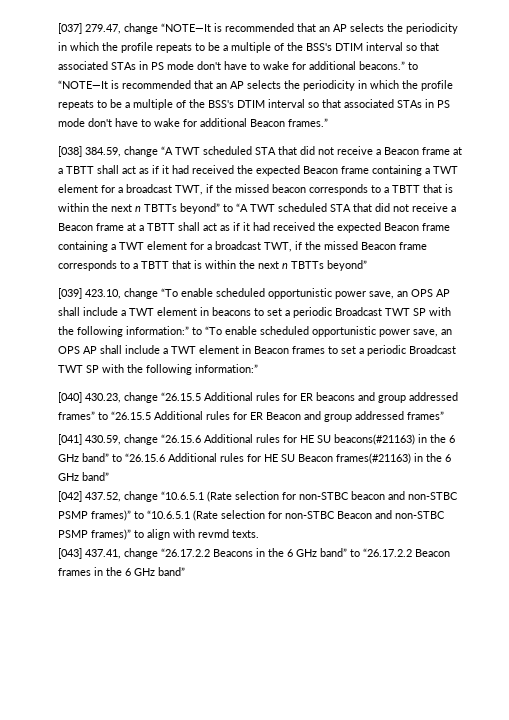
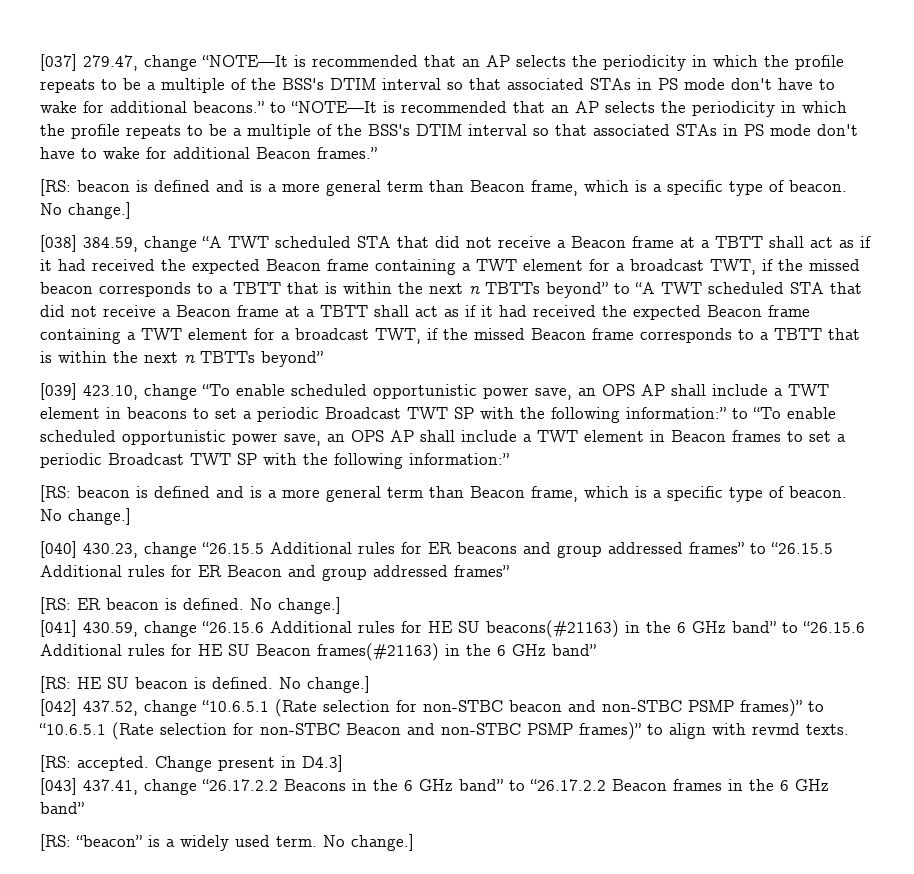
  [037] 279.47, change “NOTE—It is recommended that an AP selects the periodicity in which the profile repeats to be a multiple of the BSS's DTIM interval so that associated STAs in PS mode don't have to wake for additional beacons.” to “NOTE—It is recommended that an AP selects the periodicity in which the profile repeats to be a multiple of the BSS's DTIM interval so that associated STAs in PS mode don't have to wake for additional Beacon frames.”
+ [RS: beacon is defined and is a more general term than Beacon frame, which is a specific type of beacon. No change.]
  [039] 423.10, change “To enable scheduled opportunistic power save, an OPS AP shall include a TWT element in beacons to set a periodic Broadcast TWT SP with the following information:” to “To enable scheduled opportunistic power save, an OPS AP shall include a TWT element in Beacon frames to set a periodic Broadcast TWT SP with the following information:”
+ [RS: beacon is defined and is a more general term than Beacon frame, which is a specific type of beacon. No change.]
+ [RS: ER beacon is defined. No change.]
+ [RS: HE SU beacon is defined. No change.]
+ [RS: accepted. Change present in D4.3]
+ [RS: “beacon” is a widely used term. No change.]

